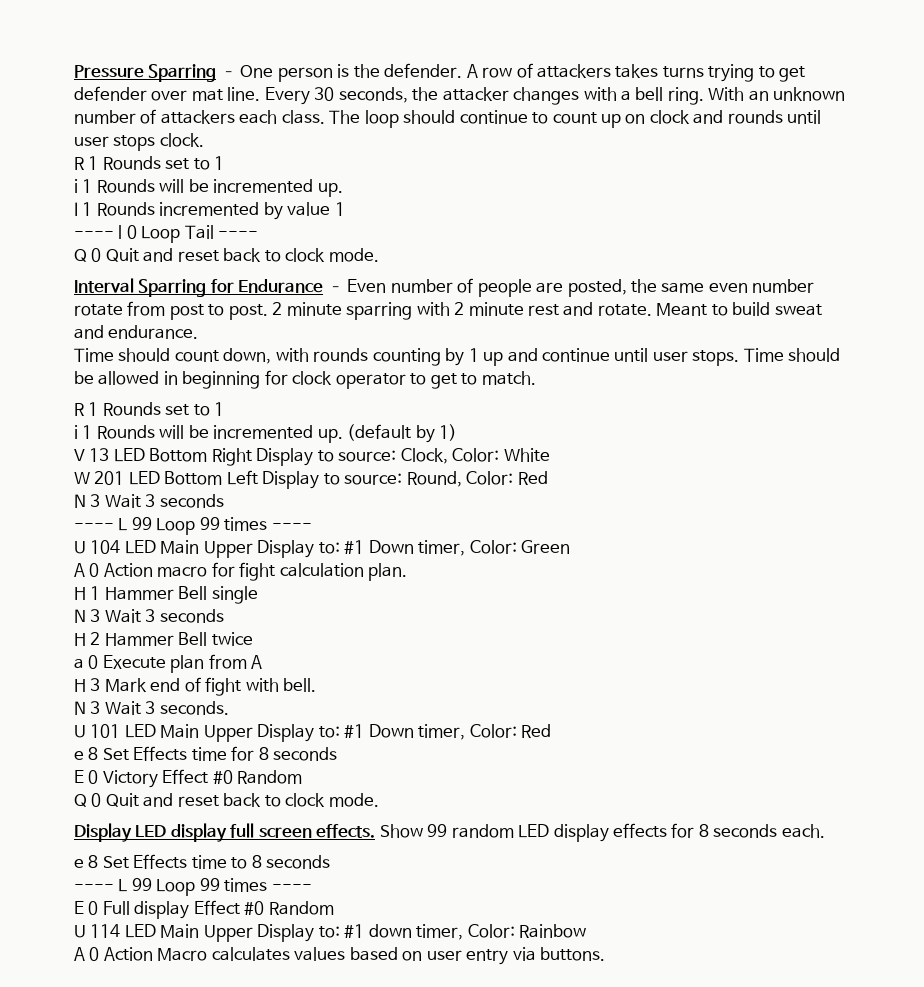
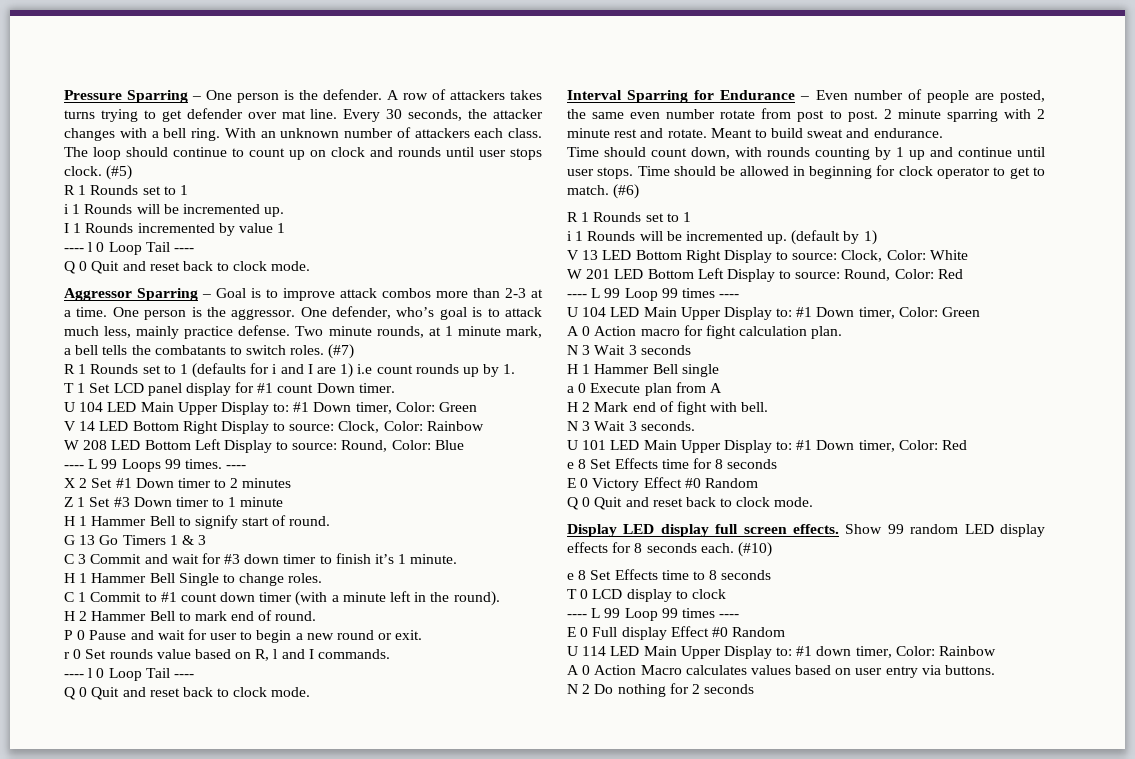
+ (#5)
+ Aggressor Sparring – Goal is to improve attack combos more than 2-3 at a time. One person is the aggressor. One defender, who’s goal is to attack much less, mainly practice defense. Two minute rounds, at 1 minute mark, a bell tells the combatants to switch roles. (#7)
+ R 1 Rounds set to 1 (defaults for i and I are 1) i.e count rounds up by 1.
+ T 1 Set LCD panel display for #1 count Down timer.
+ U 104 LED Main Upper Display to: #1 Down timer, Color: Green
+ V 14 LED Bottom Right Display to source: Clock, Color: Rainbow
+ W 208 LED Bottom Left Display to source: Round, Color: Blue
+ ---- L 99 Loops 99 times. ----
+ X 2 Set #1 Down timer to 2 minutes
+ Z 1 Set #3 Down timer to 1 minute
+ H 1 Hammer Bell to signify start of round.
+ G 13 Go Timers 1 & 3
+ C 3 Commit and wait for #3 down timer to finish it’s 1 minute.
+ H 1 Hammer Bell Single to change roles.
+ C 1 Commit to #1 count down timer (with a minute left in the round).
+ H 2 Hammer Bell to mark end of round.
+ P 0 Pause and wait for user to begin a new round or exit.
+ r 0 Set rounds value based on R, l and I commands.
+ ---- l 0 Loop Tail ----
+ Q 0 Quit and reset back to clock mode.
+ (#6)
  W 201 LED Bottom Left Display to source: Round, Color: Red
- N 3 Wait 3 seconds
- H 1 Hammer Bell single
- H 2 Hammer Bell twice
+ H 1 Hammer Bell single
- H 3 Mark end of fight with bell.
+ H 2 Mark end of fight with bell.
+ (#10)
+ T 0 LCD display to clock
+ N 2 Do nothing for 2 seconds

